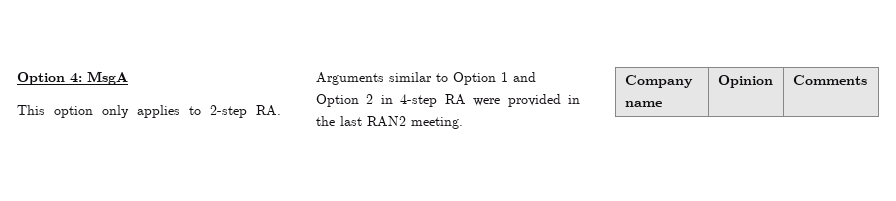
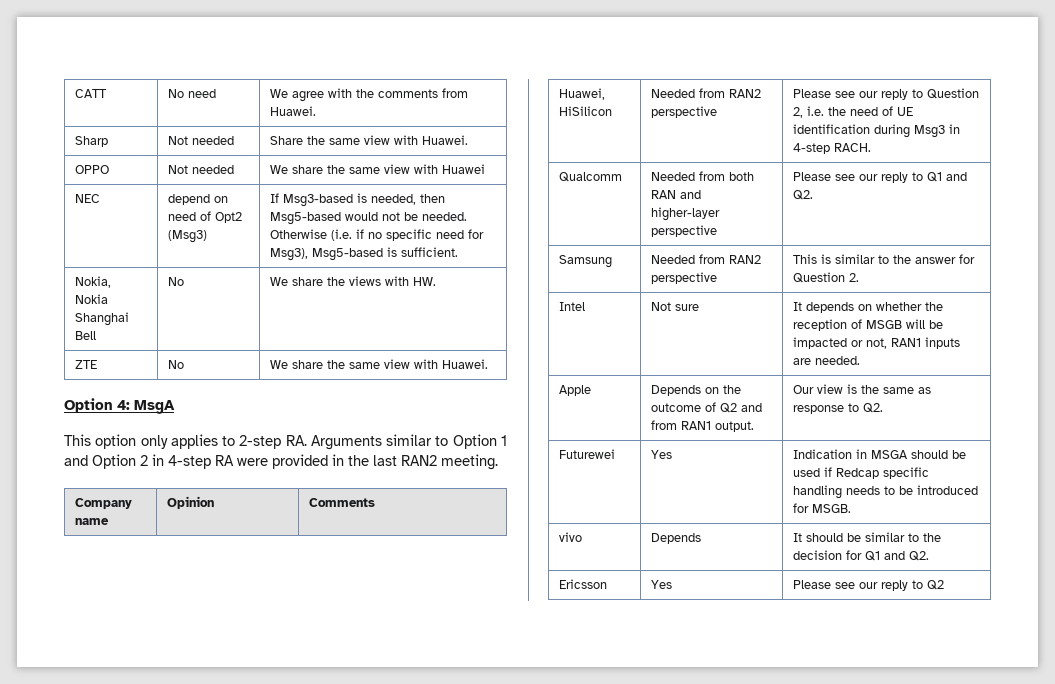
+ CATT | No need | We agree with the comments from Huawei.
+ Sharp | Not needed | Share the same view with Huawei.
+ OPPO | Not needed | We share the same view with Huawei
+ NEC | depend on need of Opt2 (Msg3) | If Msg3-based is needed, then Msg5-based would not be needed. Otherwise (i.e. if no specific need for Msg3), Msg5-based is sufficient.
+ Nokia, Nokia Shanghai Bell | No | We share the views with HW.
+ ZTE | No | We share the same view with Huawei.
+ Huawei, HiSilicon | Needed from RAN2 perspective | Please see our reply to Question 2, i.e. the need of UE identification during Msg3 in 4-step RACH.
+ Qualcomm | Needed from both RAN and higher-layer perspective | Please see our reply to Q1 and Q2.
+ Samsung | Needed from RAN2 perspective | This is similar to the answer for Question 2.
+ Intel | Not sure | It depends on whether the reception of MSGB will be impacted or not, RAN1 inputs are needed.
+ Apple | Depends on the outcome of Q2 and from RAN1 output. | Our view is the same as response to Q2.
+ Futurewei | Yes | Indication in MSGA should be used if Redcap specific handling needs to be introduced for MSGB.
+ vivo | Depends | It should be similar to the decision for Q1 and Q2.
+ Ericsson | Yes | Please see our reply to Q2

